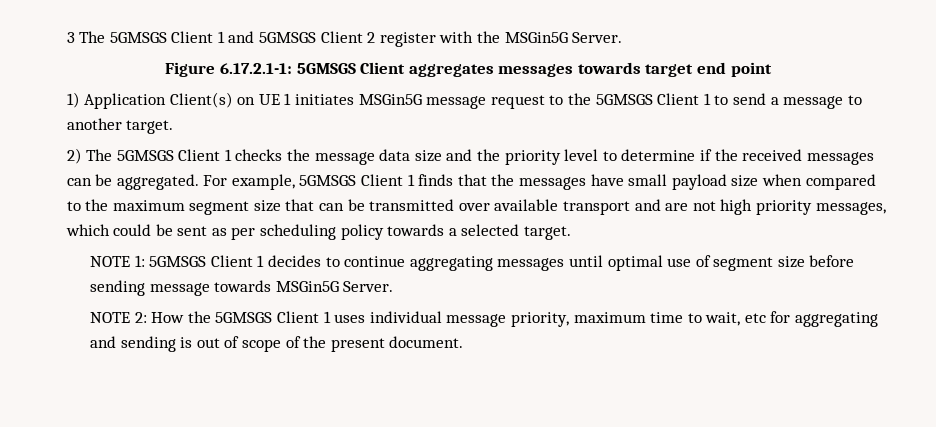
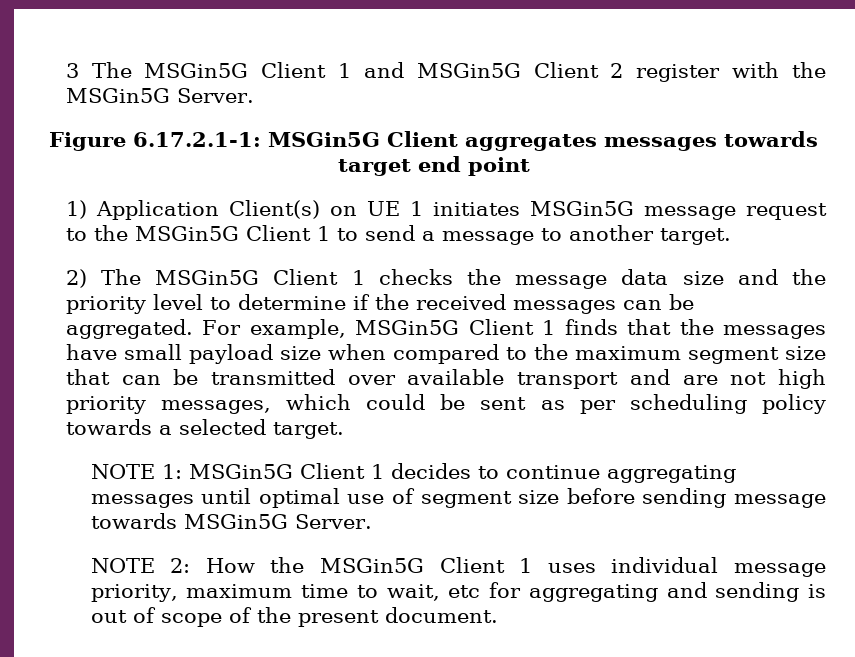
- 3 The 5GMSGS Client 1 and 5GMSGS Client 2 register with the MSGin5G Server.
+ 3 The MSGin5G Client 1 and MSGin5G Client 2 register with the MSGin5G Server.
- Figure 6.17.2.1-1: 5GMSGS Client aggregates messages towards target end point
+ Figure 6.17.2.1-1: MSGin5G Client aggregates messages towards target end point
- 1) Application Client(s) on UE 1 initiates MSGin5G message request to the 5GMSGS Client 1 to send a message to another target.
+ 1) Application Client(s) on UE 1 initiates MSGin5G message request to the MSGin5G Client 1 to send a message to another target.
- 2) The 5GMSGS Client 1 checks the message data size and the priority level to determine if the received messages can be aggregated.
+ 2) The MSGin5G Client 1 checks the message data size and the priority level to determine if the received messages can be aggregated.
- For example, 5GMSGS Client 1 finds that the messages have small payload size when compared to the maximum segment size that can be transmitted over available transport and are not high priority messages, which could be sent as per scheduling policy towards a selected target.
+ For example, MSGin5G Client 1 finds that the messages have small payload size when compared to the maximum segment size that can be transmitted over available transport and are not high priority messages, which could be sent as per scheduling policy towards a selected target.
- NOTE 1: 5GMSGS Client 1 decides to continue aggregating messages until optimal use of segment size before sending message towards MSGin5G Server.
+ NOTE 1: MSGin5G Client 1 decides to continue aggregating messages until optimal use of segment size before sending message towards MSGin5G Server.
- NOTE 2: How the 5GMSGS Client 1 uses individual message priority, maximum time to wait, etc for aggregating and sending is out of scope of the present document.
+ NOTE 2: How the MSGin5G Client 1 uses individual message priority, maximum time to wait, etc for aggregating and sending is out of scope of the present document.

